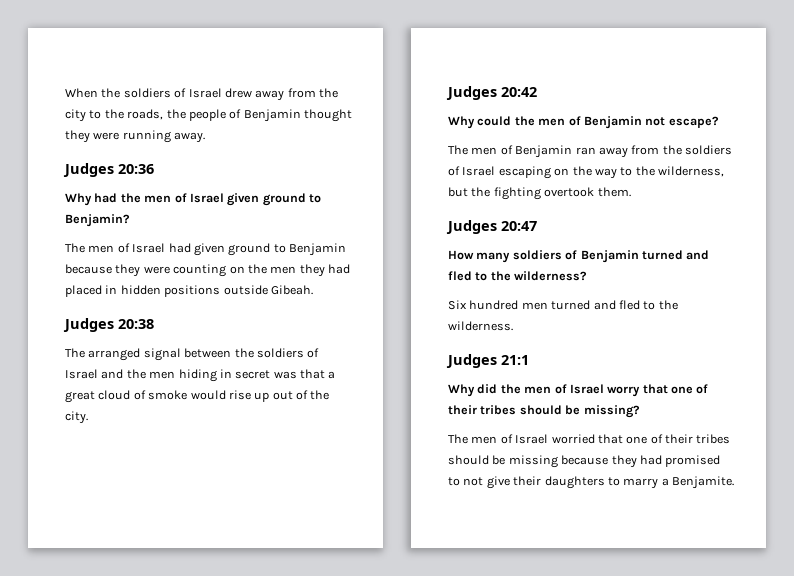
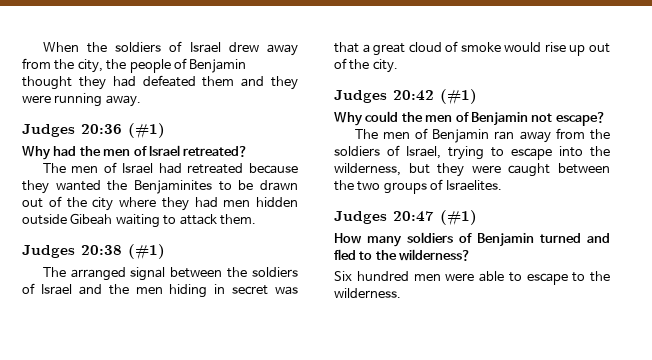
- When the soldiers of Israel drew away from the city to the roads, the people of Benjamin thought they were running away.
+ When the soldiers of Israel drew away from the city, the people of Benjamin thought they had defeated them and they were running away.
- Judges 20:36
+ Judges 20:36 (#1)
- Why had the men of Israel given ground to Benjamin?
+ Why had the men of Israel retreated?
- The men of Israel had given ground to Benjamin because they were counting on the men they had placed in hidden positions outside Gibeah.
+ The men of Israel had retreated because they wanted the Benjaminites to be drawn out of the city where they had men hidden outside Gibeah waiting to attack them.
- Judges 20:38
+ Judges 20:38 (#1)
- Judges 20:42
+ Judges 20:42 (#1)
- The men of Benjamin ran away from the soldiers of Israel escaping on the way to the wilderness, but the fighting overtook them.
+ The men of Benjamin ran away from the soldiers of Israel, trying to escape into the wilderness, but they were caught between the two groups of Israelites.
- Judges 20:47
+ Judges 20:47 (#1)
- Six hundred men turned and fled to the wilderness.
+ Six hundred men were able to escape to the wilderness.
- Judges 21:1
- Why did the men of Israel worry that one of their tribes should be missing?
- The men of Israel worried that one of their tribes should be missing because they had promised to not give their daughters to marry a Benjamite.

